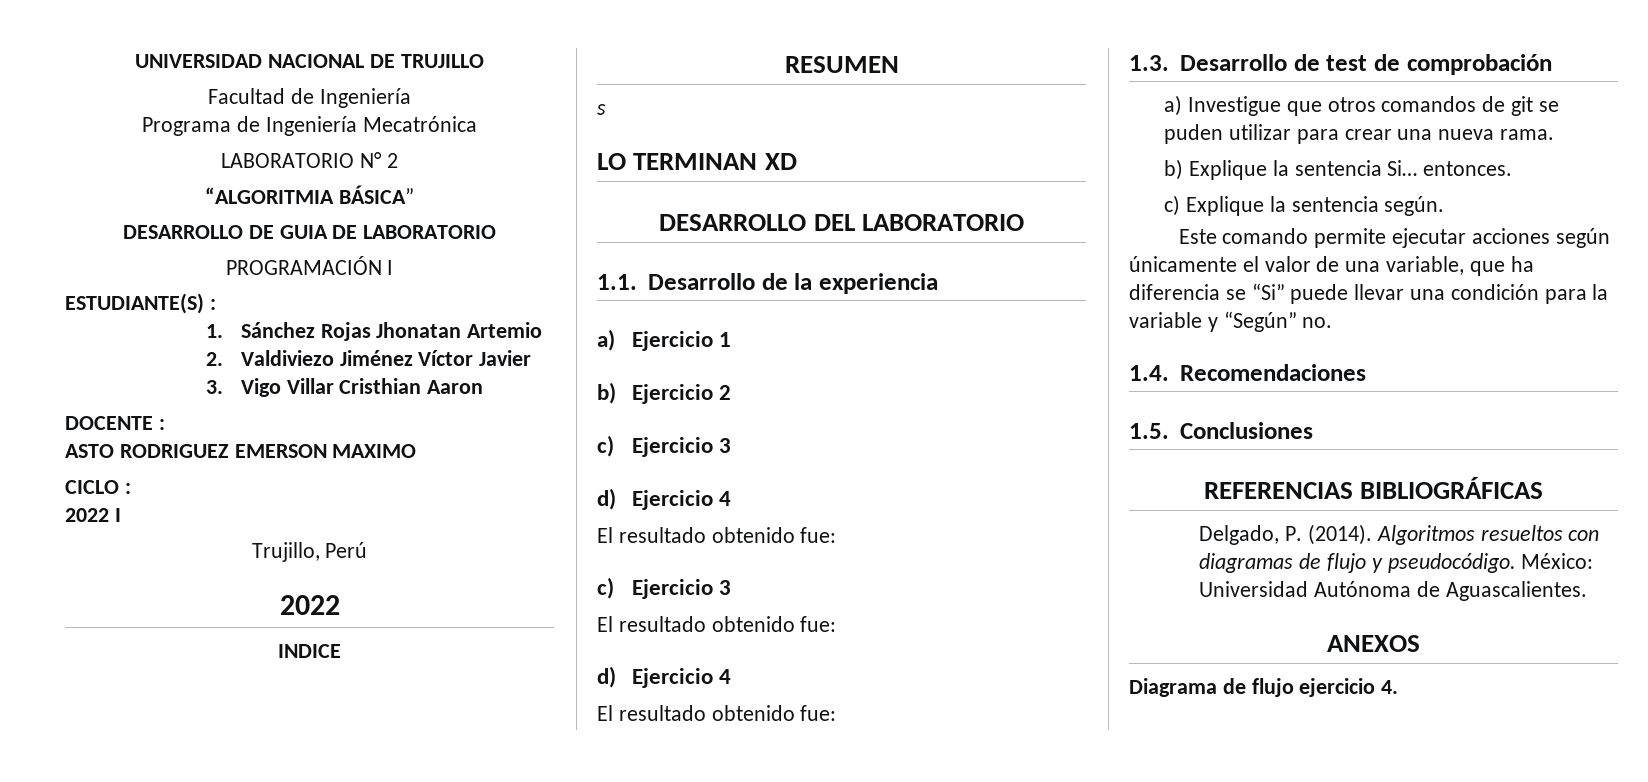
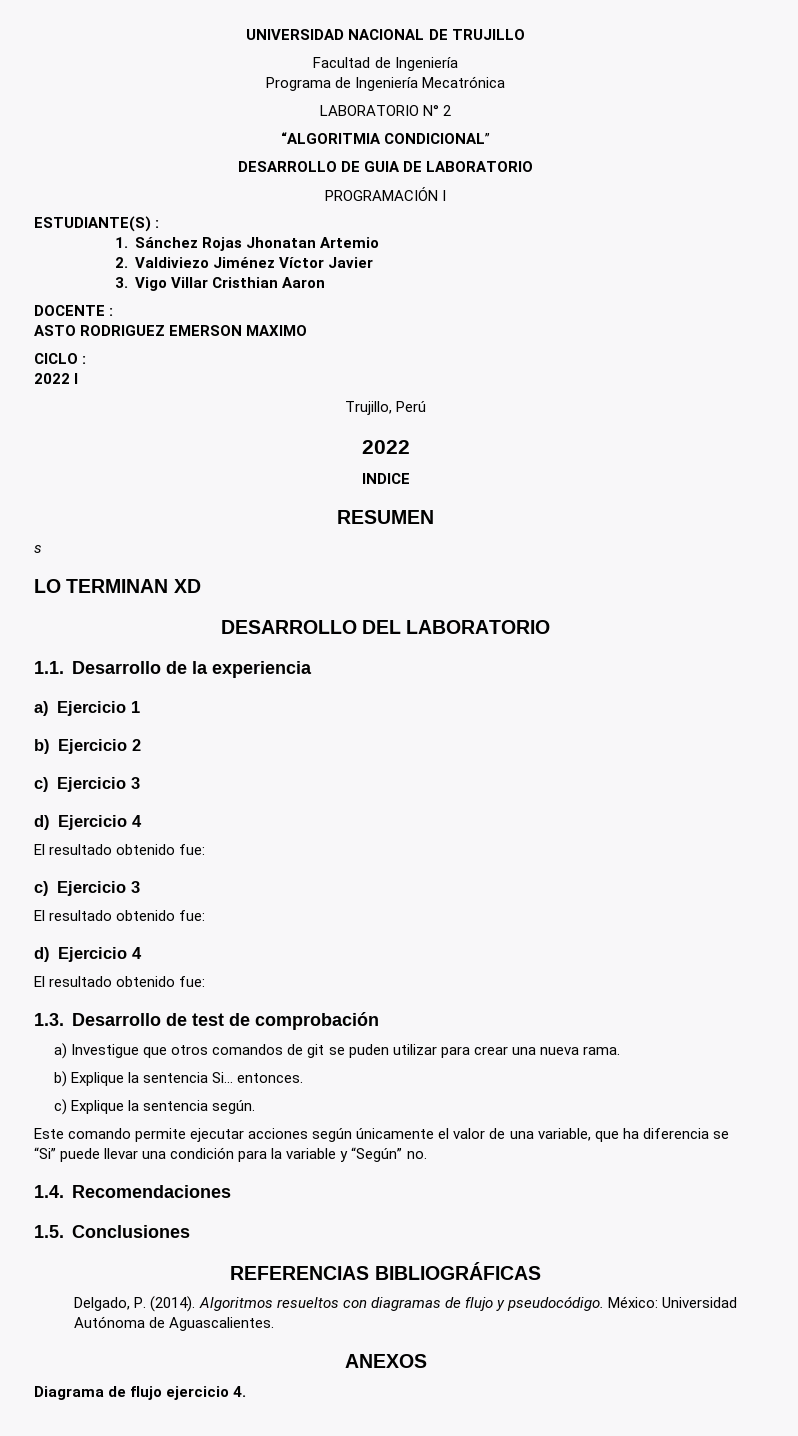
- “ALGORITMIA BÁSICA”
+ “ALGORITMIA CONDICIONAL”

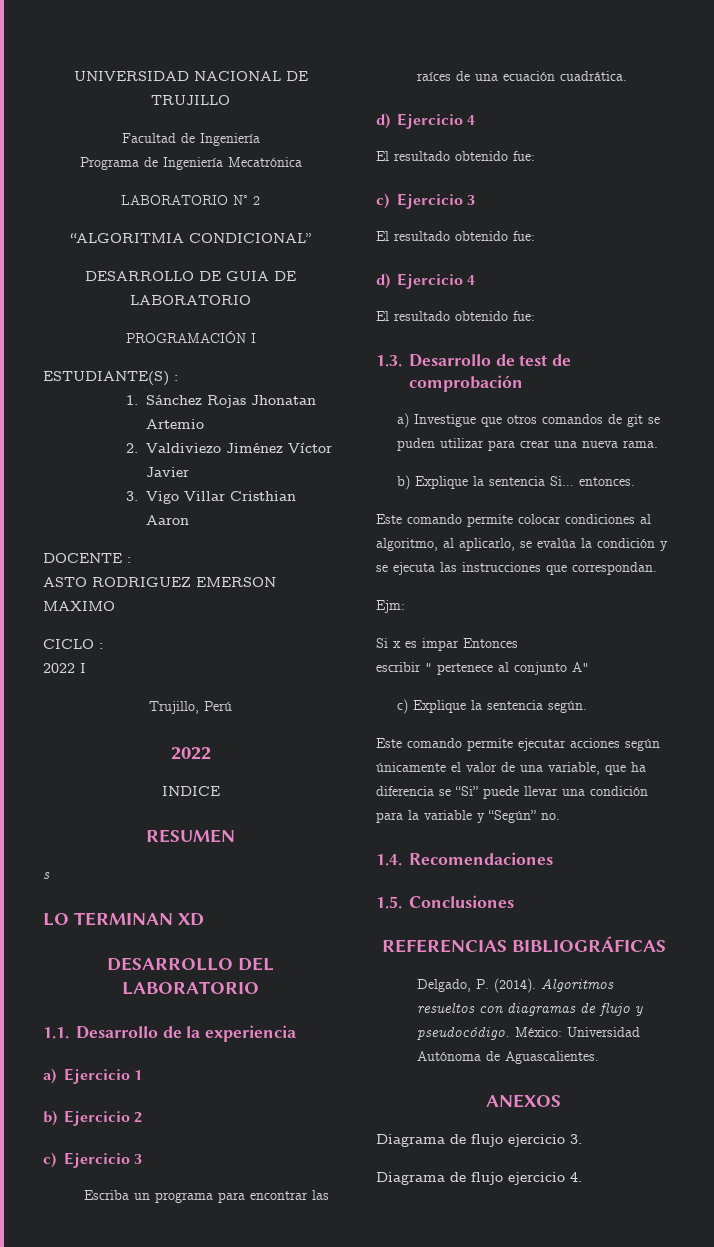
+ Escriba un programa para encontrar las raíces de una ecuación cuadrática.
+ Este comando permite colocar condiciones al algoritmo, al aplicarlo, se evalúa la condición y se ejecuta las instrucciones que correspondan.
+ Ejm:
+ Si x es impar Entonces
+ escribir " pertenece al conjunto A"
+ Diagrama de flujo ejercicio 3.

